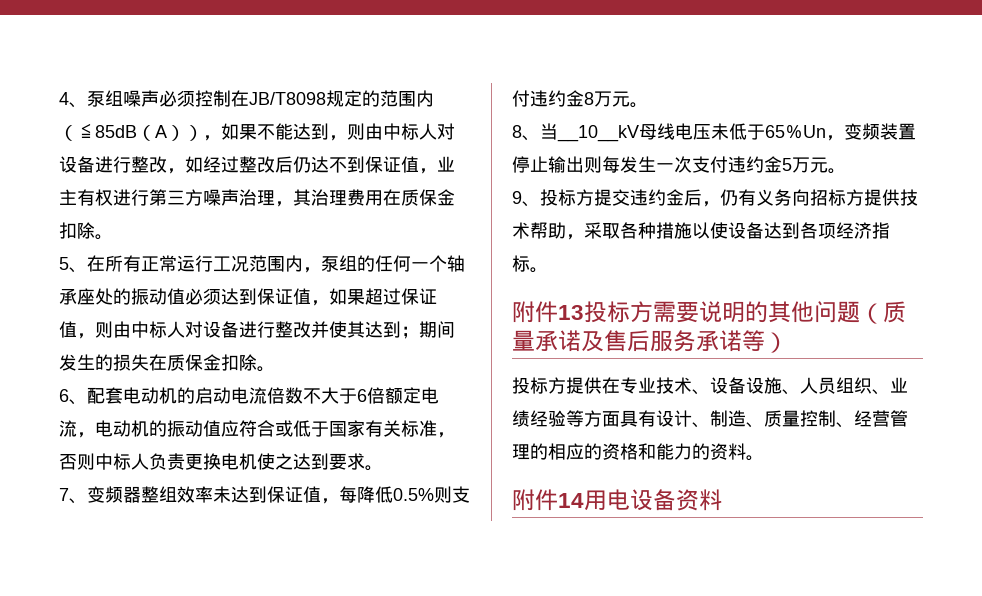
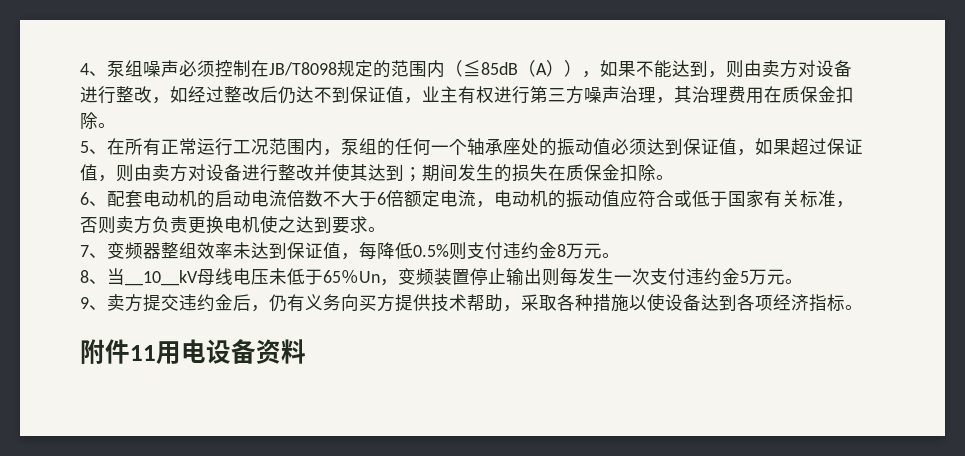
- 4、泵组噪声必须控制在JB/T8098规定的范围内（≦85dB（A）），如果不能达到，则由中标人对设备进行整改，如经过整改后仍达不到保证值，业主有权进行第三方噪声治理，其治理费用在质保金扣除。
+ 4、泵组噪声必须控制在JB/T8098规定的范围内（≦85dB（A）），如果不能达到，则由卖方对设备进行整改，如经过整改后仍达不到保证值，业主有权进行第三方噪声治理，其治理费用在质保金扣除。
- 5、在所有正常运行工况范围内，泵组的任何一个轴承座处的振动值必须达到保证值，如果超过保证值，则由中标人对设备进行整改并使其达到；期间发生的损失在质保金扣除。
+ 5、在所有正常运行工况范围内，泵组的任何一个轴承座处的振动值必须达到保证值，如果超过保证值，则由卖方对设备进行整改并使其达到；期间发生的损失在质保金扣除。
- 6、配套电动机的启动电流倍数不大于6倍额定电流，电动机的振动值应符合或低于国家有关标准，否则中标人负责更换电机使之达到要求。
+ 6、配套电动机的启动电流倍数不大于6倍额定电流，电动机的振动值应符合或低于国家有关标准，否则卖方负责更换电机使之达到要求。
- 9、投标方提交违约金后，仍有义务向招标方提供技术帮助，采取各种措施以使设备达到各项经济指标。
+ 9、卖方提交违约金后，仍有义务向买方提供技术帮助，采取各种措施以使设备达到各项经济指标。
- 附件13投标方需要说明的其他问题（质量承诺及售后服务承诺等）
- 投标方提供在专业技术、设备设施、人员组织、业绩经验等方面具有设计、制造、质量控制、经营管理的相应的资格和能力的资料。
- 附件14用电设备资料
+ 附件11用电设备资料

